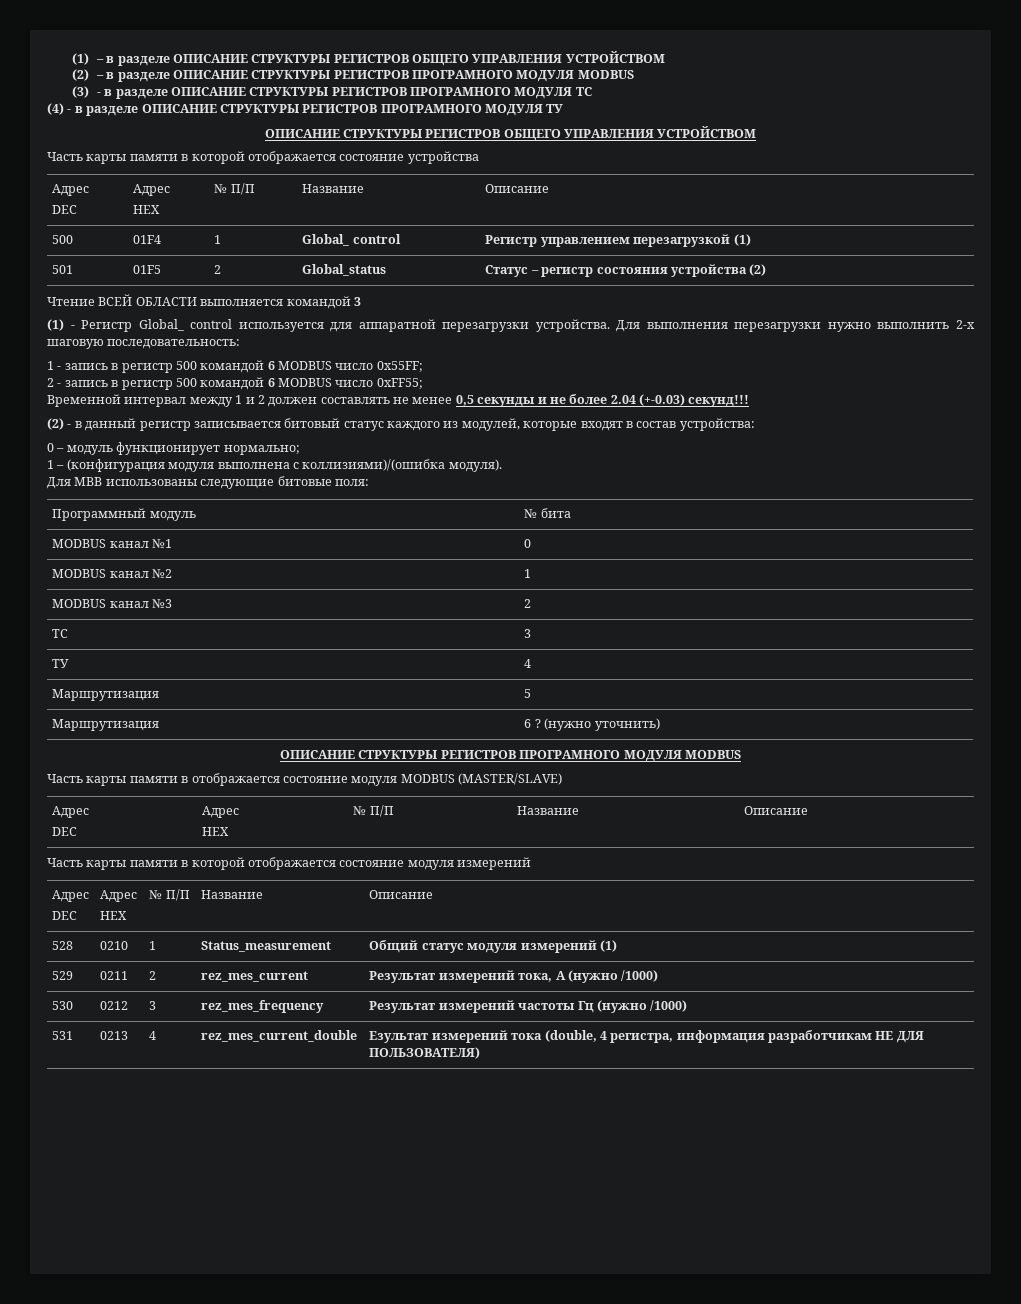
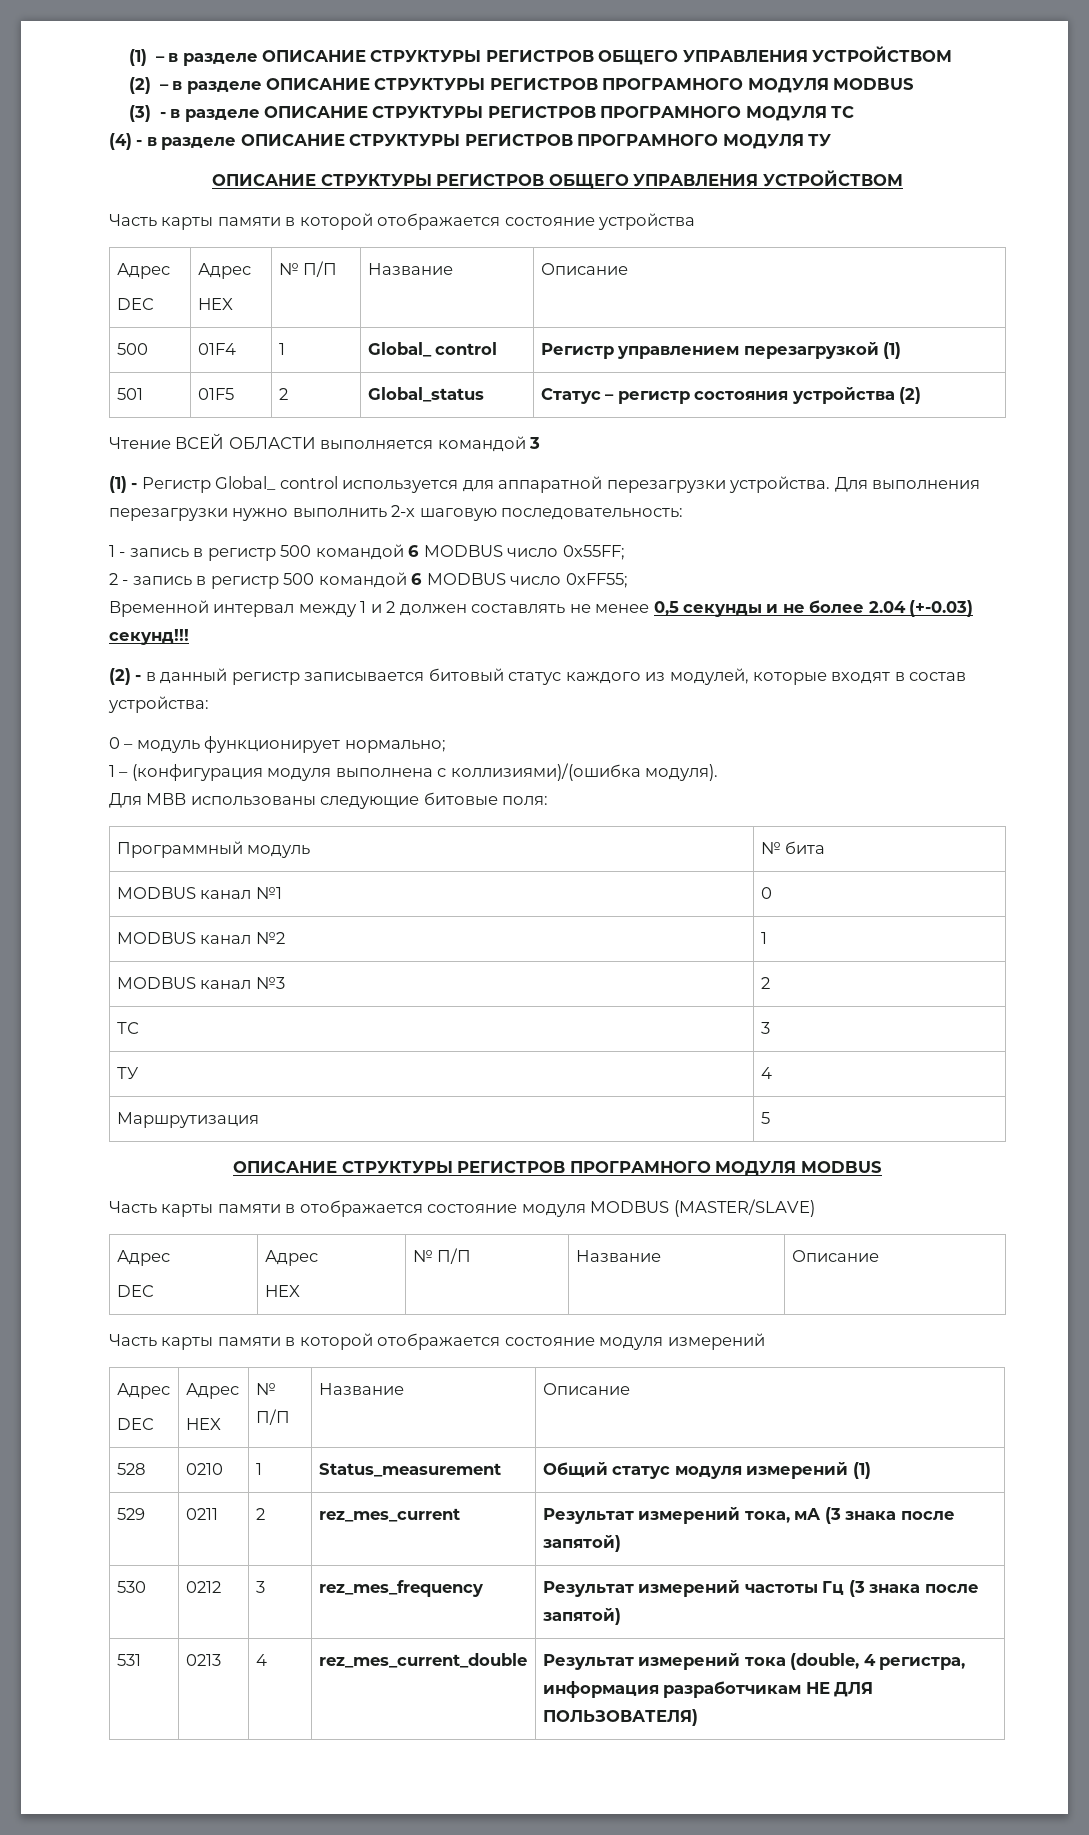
- Маршрутизация | 6 ? (нужно уточнить)
- 529 | 0211 | 2 | rez_mes_current | Результат измерений тока, А (нужно /1000)
+ 529 | 0211 | 2 | rez_mes_current | Результат измерений тока, мА (3 знака после запятой)
- 530 | 0212 | 3 | rez_mes_frequency | Результат измерений частоты Гц (нужно /1000)
+ 530 | 0212 | 3 | rez_mes_frequency | Результат измерений частоты Гц (3 знака после запятой)
- 531 | 0213 | 4 | rez_mes_current_double | Езультат измерений тока (double, 4 регистра, информация разработчикам НЕ ДЛЯ ПОЛЬЗОВАТЕЛЯ)
+ 531 | 0213 | 4 | rez_mes_current_double | Результат измерений тока (double, 4 регистра, информация разработчикам НЕ ДЛЯ ПОЛЬЗОВАТЕЛЯ)

